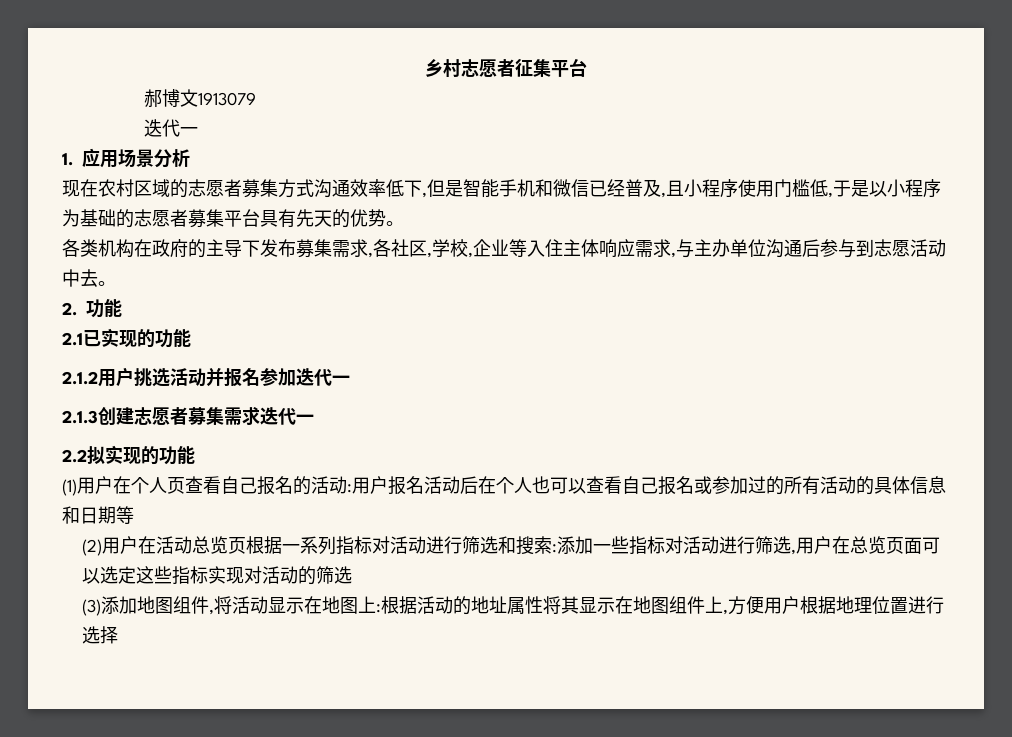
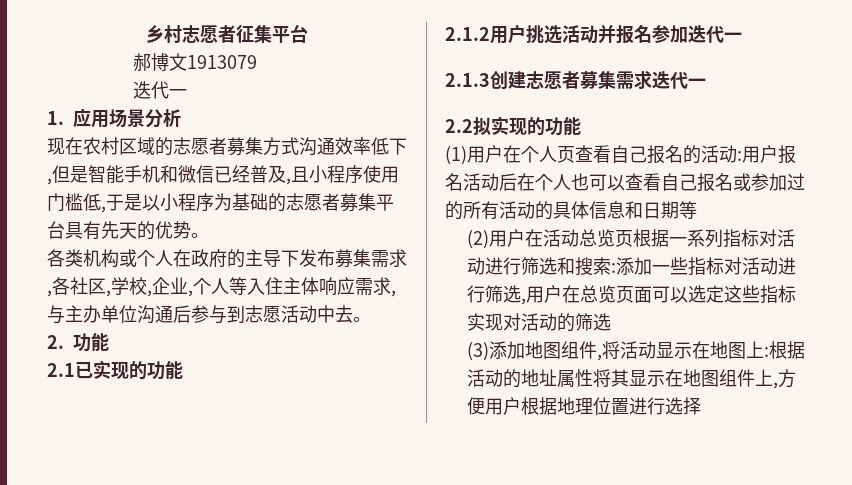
- 各类机构在政府的主导下发布募集需求,各社区,学校,企业等入住主体响应需求,与主办单位沟通后参与到志愿活动中去。
+ 各类机构或个人在政府的主导下发布募集需求,各社区,学校,企业,个人等入住主体响应需求,与主办单位沟通后参与到志愿活动中去。

